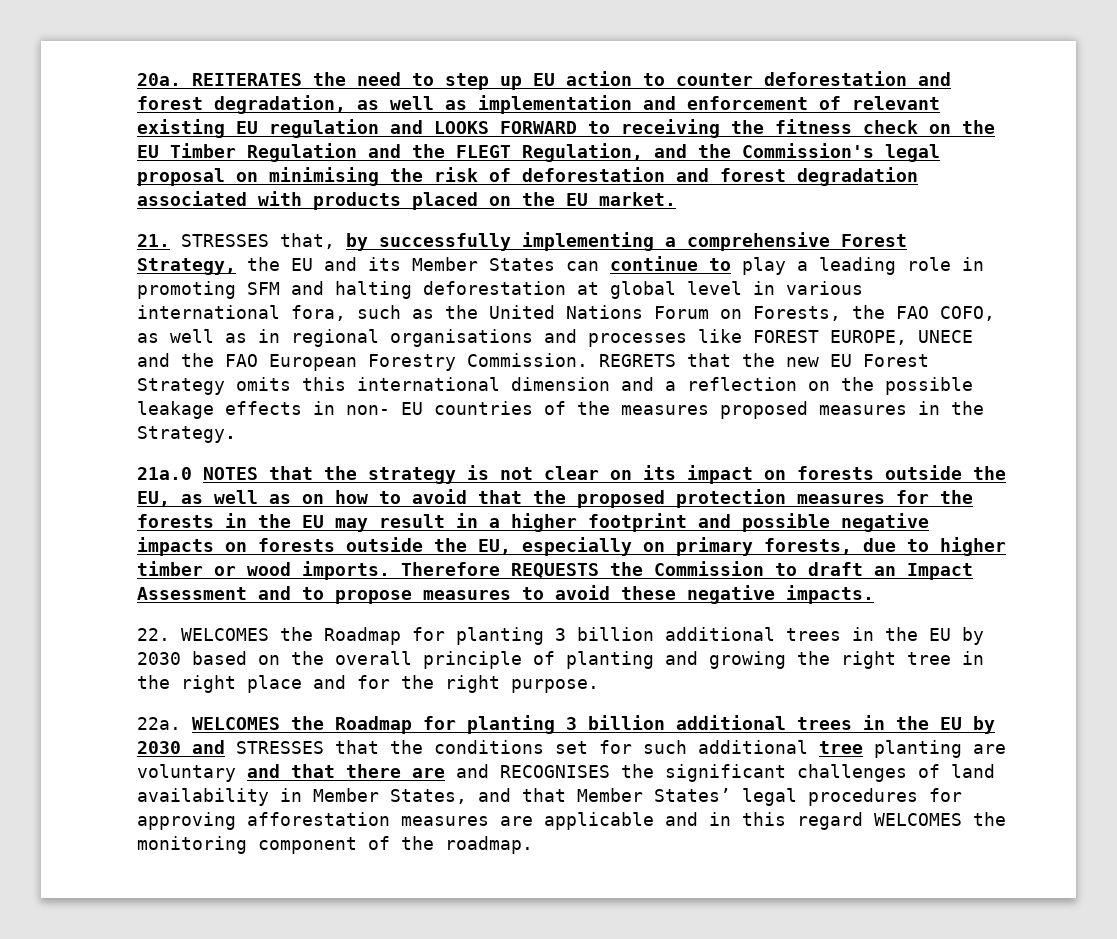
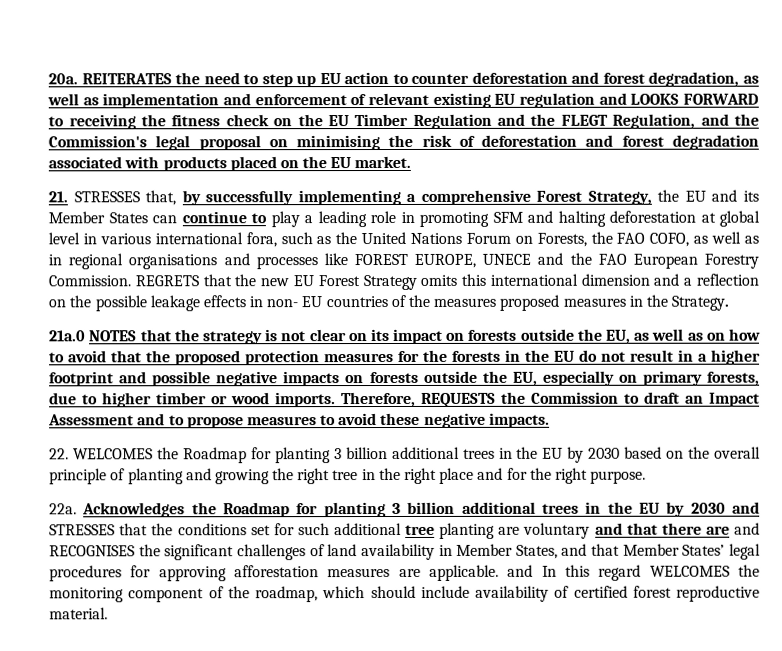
- 21a.0 NOTES that the strategy is not clear on its impact on forests outside the EU, as well as on how to avoid that the proposed protection measures for the forests in the EU may result in a higher footprint and possible negative impacts on forests outside the EU, especially on primary forests, due to higher timber or wood imports.
+ 21a.0 NOTES that the strategy is not clear on its impact on forests outside the EU, as well as on how to avoid that the proposed protection measures for the forests in the EU do not result in a higher footprint and possible negative impacts on forests outside the EU, especially on primary forests, due to higher timber or wood imports.
- Therefore REQUESTS the Commission to draft an Impact Assessment and to propose measures to avoid these negative impacts.
+ Therefore, REQUESTS the Commission to draft an Impact Assessment and to propose measures to avoid these negative impacts.
- WELCOMES the Roadmap for planting 3 billion additional trees in the EU by 2030 and STRESSES that the conditions set for such additional tree planting are voluntary and that there are and RECOGNISES the significant challenges of land availability in Member States, and that Member States’ legal procedures for approving afforestation measures are applicable and in this regard WELCOMES the monitoring component of the roadmap.
+ Acknowledges the Roadmap for planting 3 billion additional trees in the EU by 2030 and STRESSES that the conditions set for such additional tree planting are voluntary and that there are and RECOGNISES the significant challenges of land availability in Member States, and that Member States’ legal procedures for approving afforestation measures are applicable. and In this regard WELCOMES the monitoring component of the roadmap, which should include availability of certified forest reproductive material.

